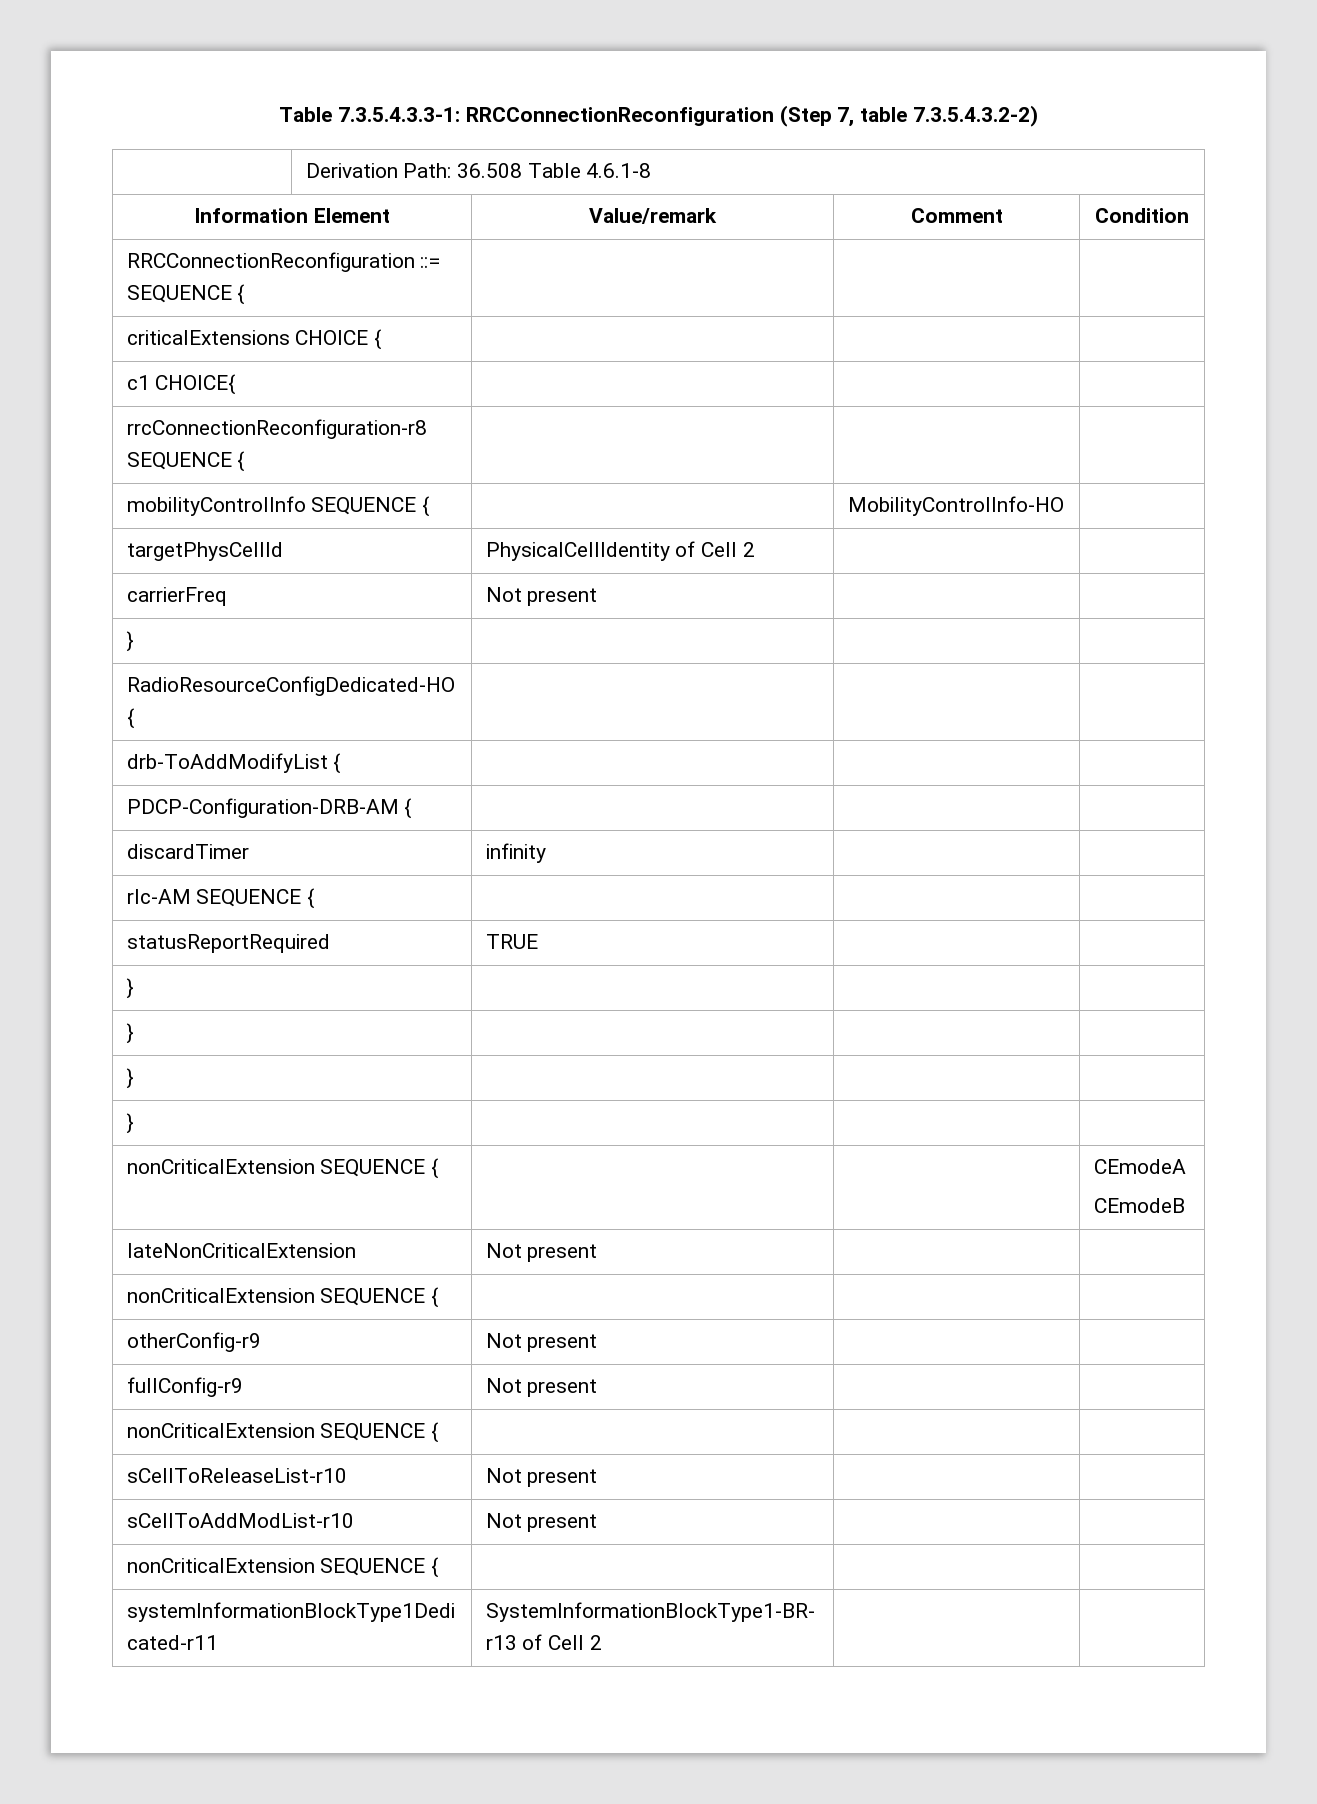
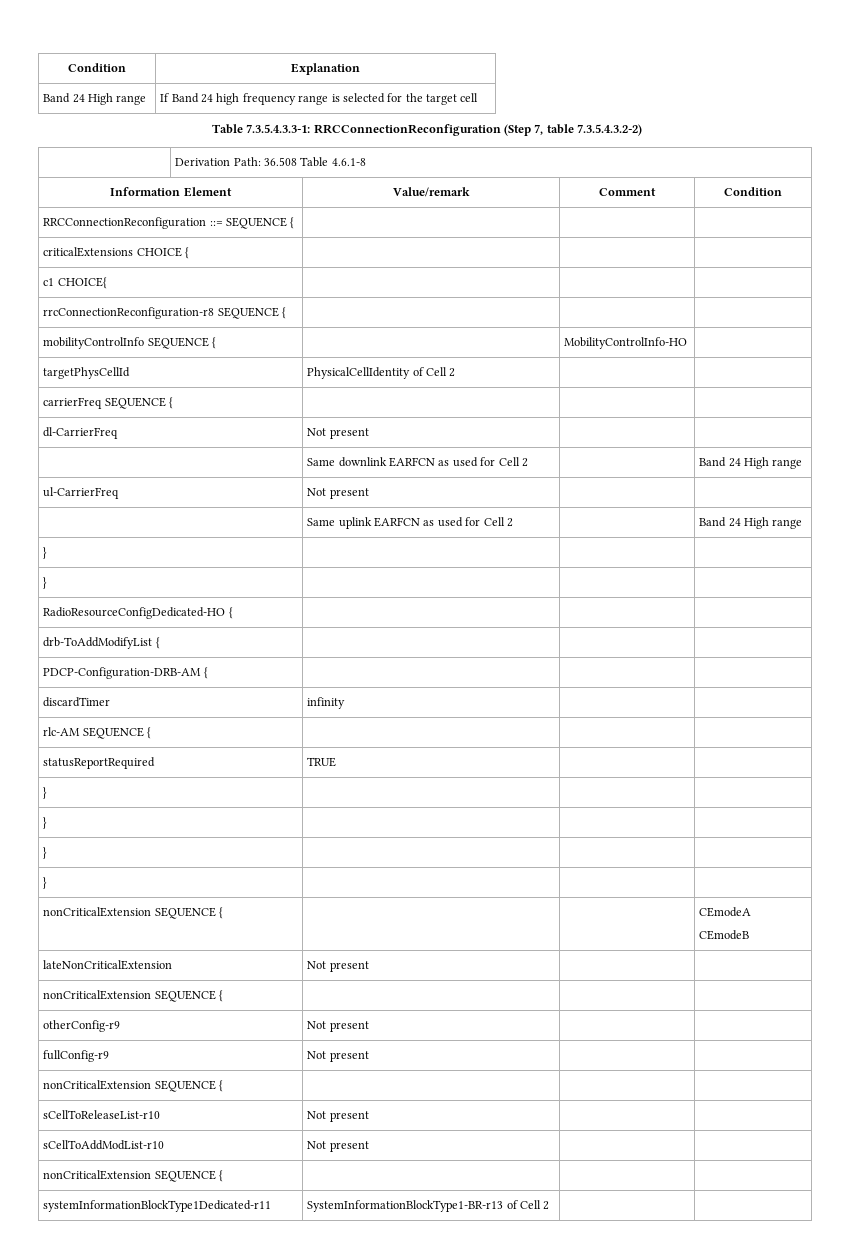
+ Condition | Explanation
+ Band 24 High range | If Band 24 high frequency range is selected for the target cell
- carrierFreq | Not present | |
+ carrierFreq SEQUENCE { | | |
+ dl-CarrierFreq | Not present | |
+ | Same downlink EARFCN as used for Cell 2 | | Band 24 High range
+ ul-CarrierFreq | Not present | |
+ | Same uplink EARFCN as used for Cell 2 | | Band 24 High range
+ } | | |

